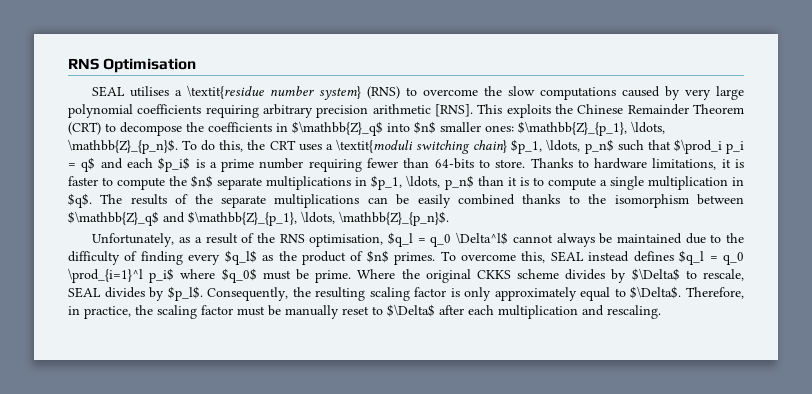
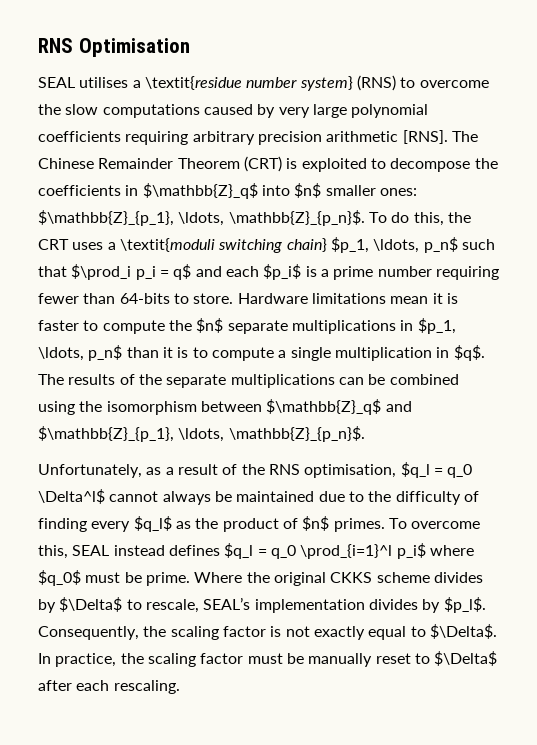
- This exploits the Chinese Remainder Theorem (CRT) to decompose the coefficients in $\mathbb{Z}_q$ into $n$ smaller ones: $\mathbb{Z}_{p_1}, \ldots, \mathbb{Z}_{p_n}$.
+ The Chinese Remainder Theorem (CRT) is exploited to decompose the coefficients in $\mathbb{Z}_q$ into $n$ smaller ones: $\mathbb{Z}_{p_1}, \ldots, \mathbb{Z}_{p_n}$.
- Thanks to hardware limitations, it is faster to compute the $n$ separate multiplications in $p_1, \ldots, p_n$ than it is to compute a single multiplication in $q$.
+ Hardware limitations mean it is faster to compute the $n$ separate multiplications in $p_1, \ldots, p_n$ than it is to compute a single multiplication in $q$.
- The results of the separate multiplications can be easily combined thanks to the isomorphism between $\mathbb{Z}_q$ and $\mathbb{Z}_{p_1}, \ldots, \mathbb{Z}_{p_n}$.
+ The results of the separate multiplications can be combined using the isomorphism between $\mathbb{Z}_q$ and $\mathbb{Z}_{p_1}, \ldots, \mathbb{Z}_{p_n}$.
- Where the original CKKS scheme divides by $\Delta$ to rescale, SEAL divides by $p_l$.
+ Where the original CKKS scheme divides by $\Delta$ to rescale, SEAL’s implementation divides by $p_l$.
- Consequently, the resulting scaling factor is only approximately equal to $\Delta$.
+ Consequently, the scaling factor is not exactly equal to $\Delta$.
- Therefore, in practice, the scaling factor must be manually reset to $\Delta$ after each multiplication and rescaling.
+ In practice, the scaling factor must be manually reset to $\Delta$ after each rescaling.

